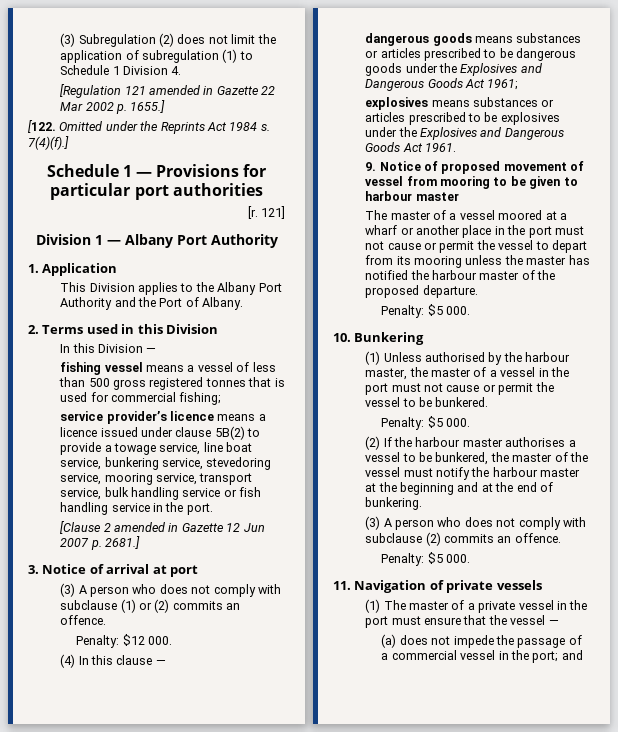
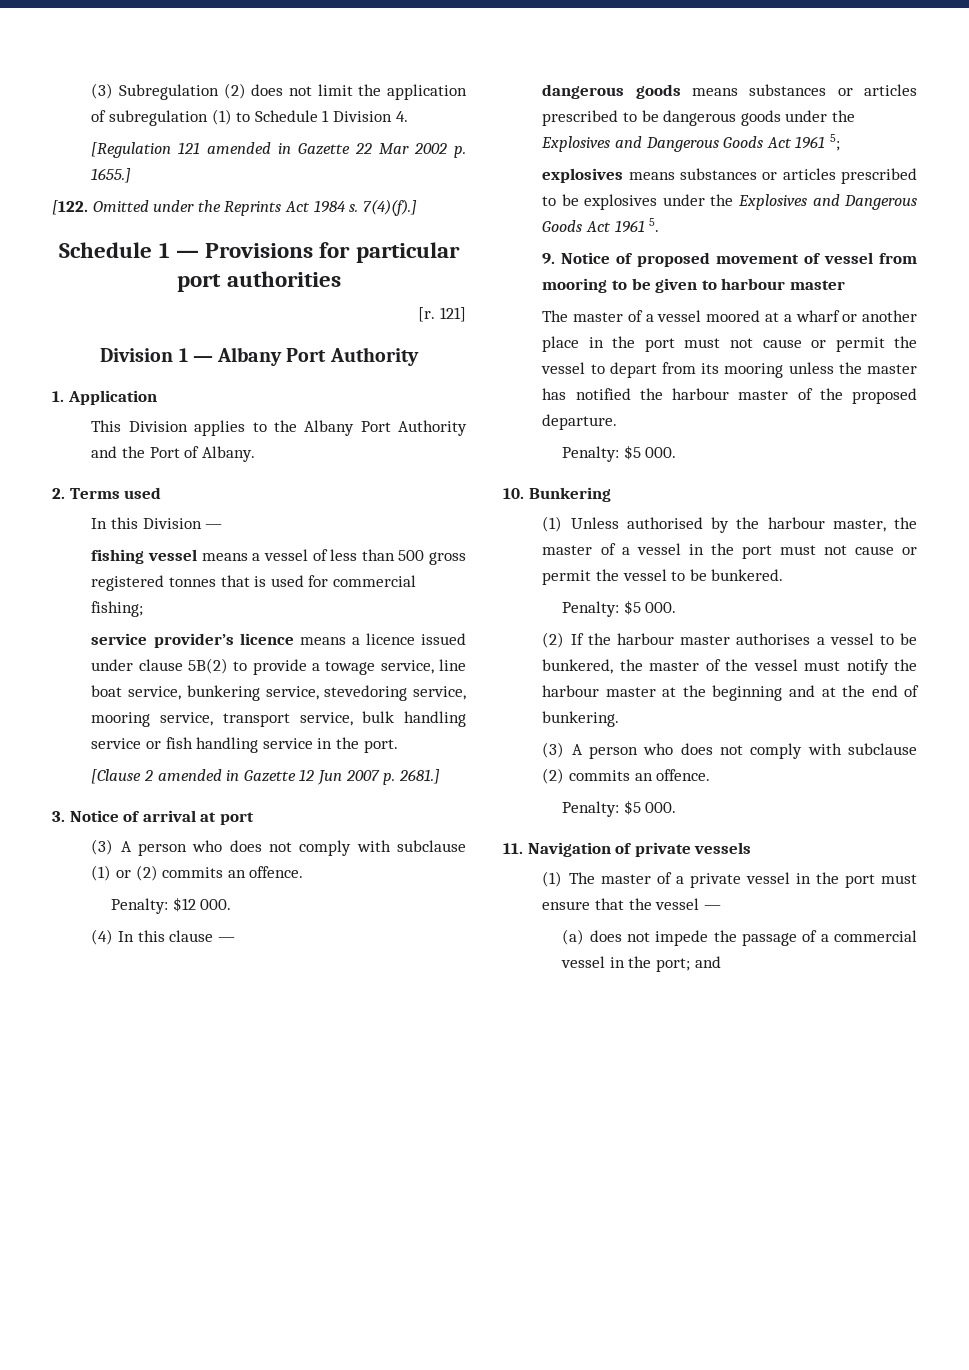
- 2. Terms used in this Division
+ 2. Terms used
- dangerous goods means substances or articles prescribed to be dangerous goods under the Explosives and Dangerous Goods Act 1961;
+ dangerous goods means substances or articles prescribed to be dangerous goods under the Explosives and Dangerous Goods Act 1961 5;
- explosives means substances or articles prescribed to be explosives under the Explosives and Dangerous Goods Act 1961.
+ explosives means substances or articles prescribed to be explosives under the Explosives and Dangerous Goods Act 1961 5.

